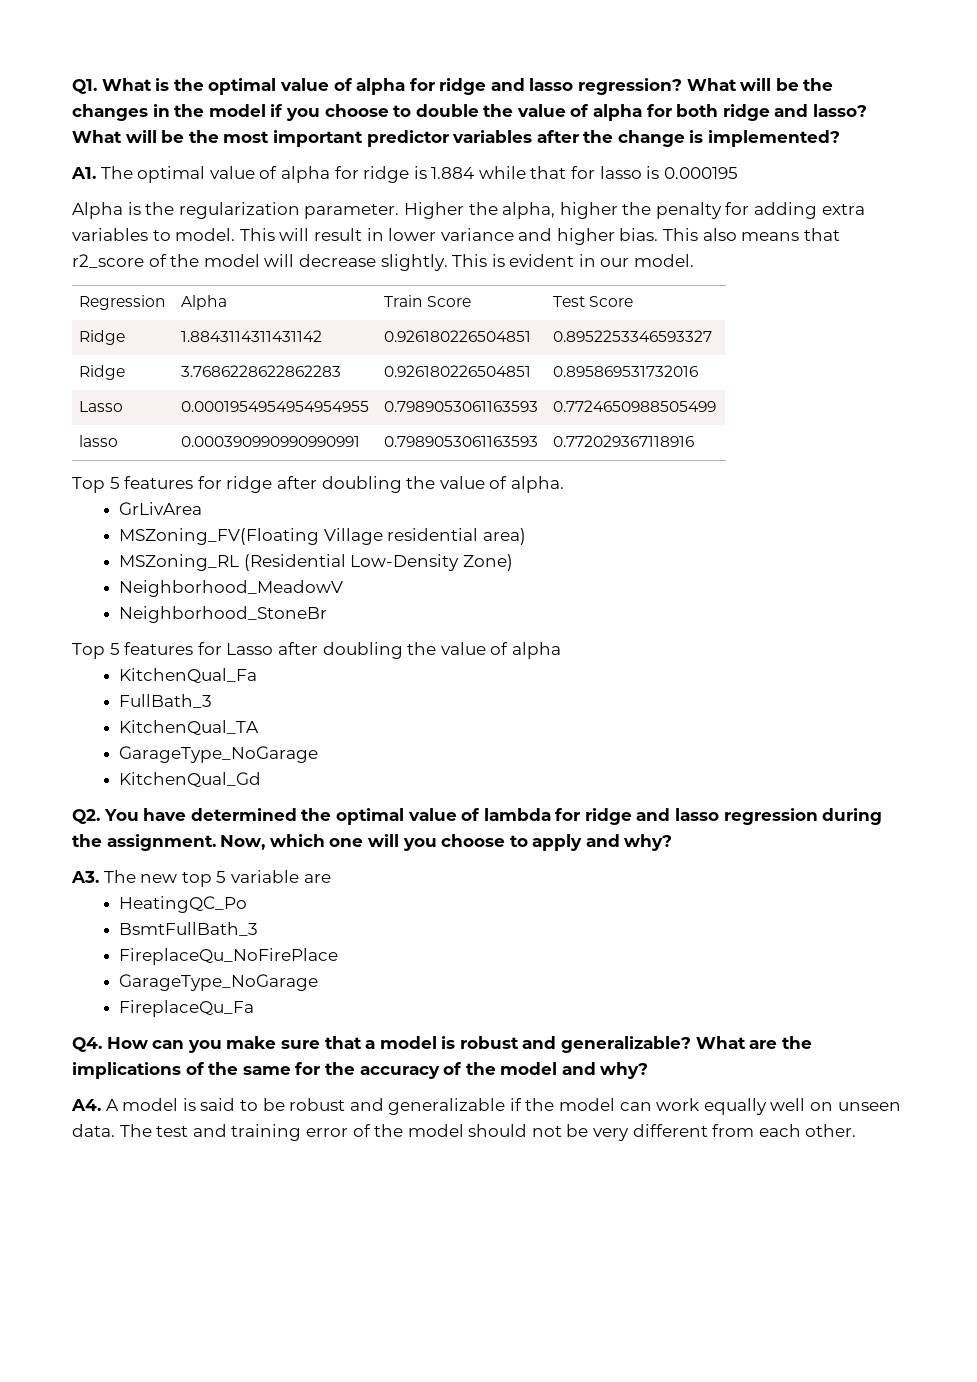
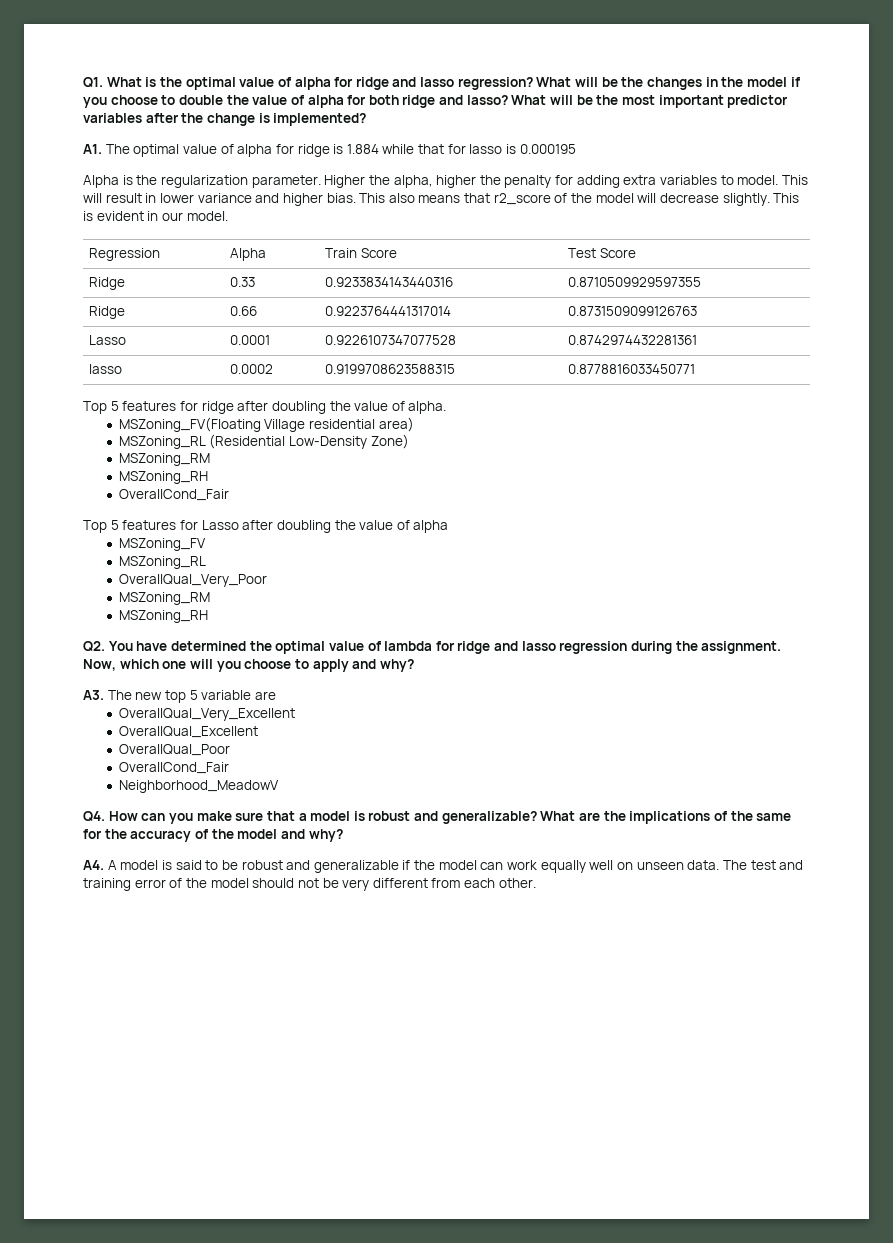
- Ridge | 1.8843114311431142 | 0.926180226504851 | 0.8952253346593327
- Ridge | 3.7686228622862283 | 0.926180226504851 | 0.895869531732016
- Lasso | 0.0001954954954954955 | 0.7989053061163593 | 0.7724650988505499
- lasso | 0.000390990990990991 | 0.7989053061163593 | 0.772029367118916
+ Ridge | 0.33 | 0.9233834143440316 | 0.8710509929597355
+ Ridge | 0.66 | 0.9223764441317014 | 0.8731509099126763
+ Lasso | 0.0001 | 0.9226107347077528 | 0.8742974432281361
+ lasso | 0.0002 | 0.9199708623588315 | 0.8778816033450771
- GrLivArea
  MSZoning_RL (Residential Low-Density Zone)
- Neighborhood_MeadowV
- Neighborhood_StoneBr
+ MSZoning_RM
+ MSZoning_RH
+ OverallCond_Fair
- KitchenQual_Fa
- FullBath_3
- KitchenQual_TA
- GarageType_NoGarage
- KitchenQual_Gd
+ MSZoning_FV
+ MSZoning_RL
+ OverallQual_Very_Poor
+ MSZoning_RM
+ MSZoning_RH
- HeatingQC_Po
- BsmtFullBath_3
- FireplaceQu_NoFirePlace
- GarageType_NoGarage
- FireplaceQu_Fa
+ OverallQual_Very_Excellent
+ OverallQual_Excellent
+ OverallQual_Poor
+ OverallCond_Fair
+ Neighborhood_MeadowV

